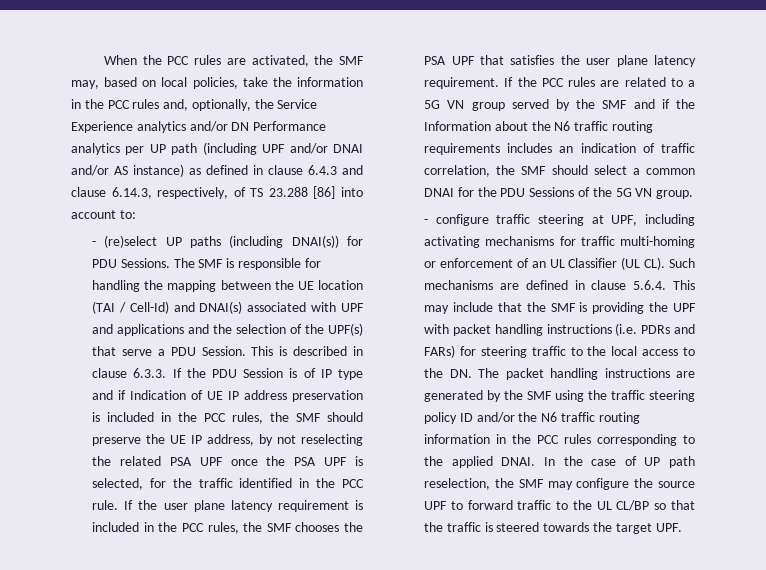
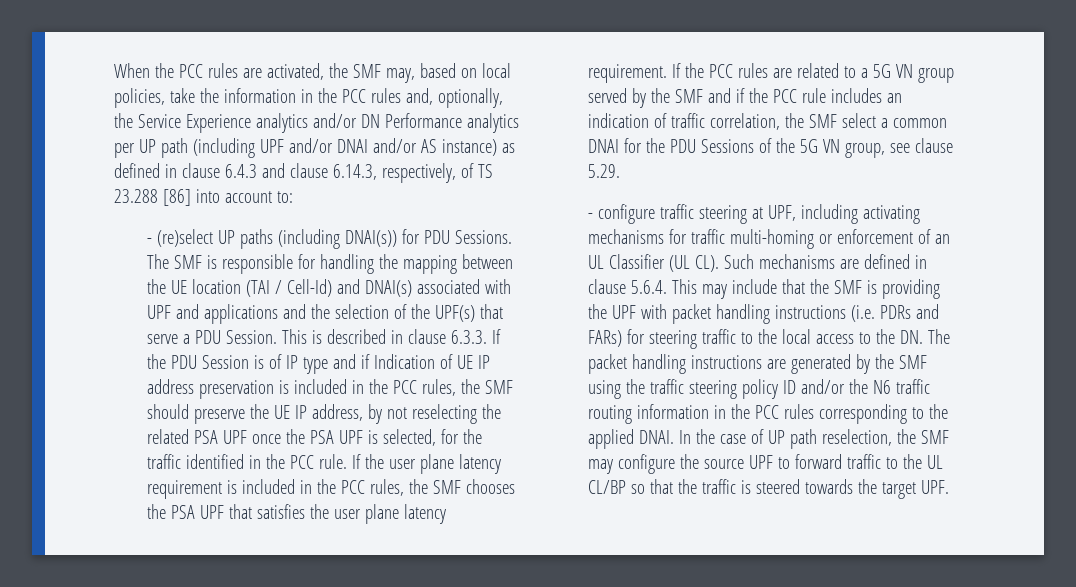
- If the PCC rules are related to a 5G VN group served by the SMF and if the Information about the N6 traffic routing requirements includes an indication of traffic correlation, the SMF should select a common DNAI for the PDU Sessions of the 5G VN group.
+ If the PCC rules are related to a 5G VN group served by the SMF and if the PCC rule includes an indication of traffic correlation, the SMF select a common DNAI for the PDU Sessions of the 5G VN group, see clause 5.29.

